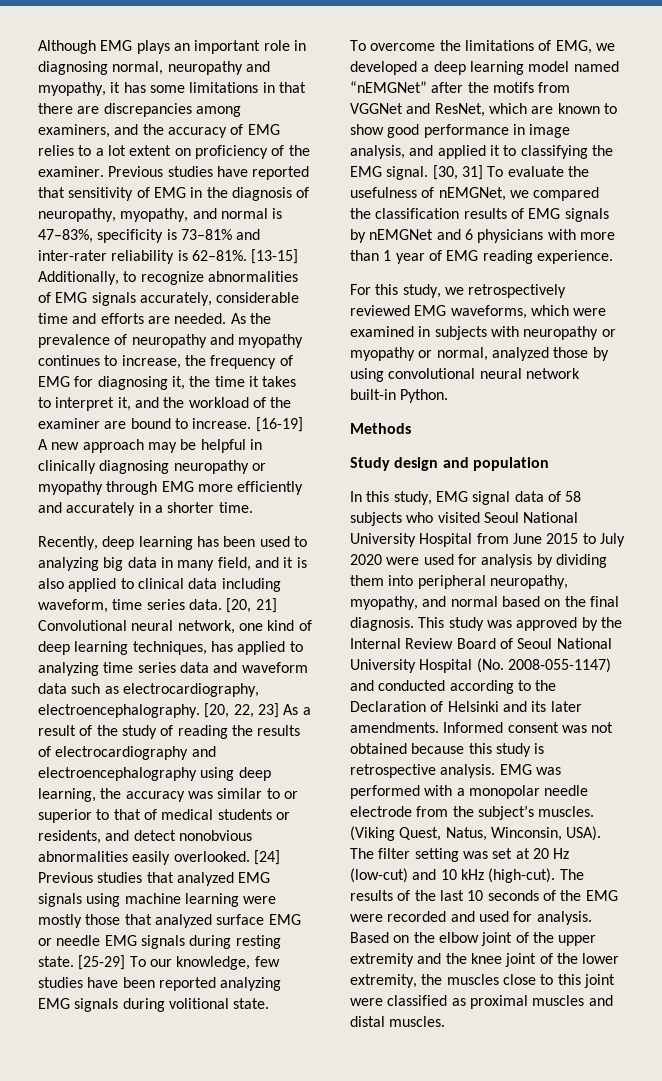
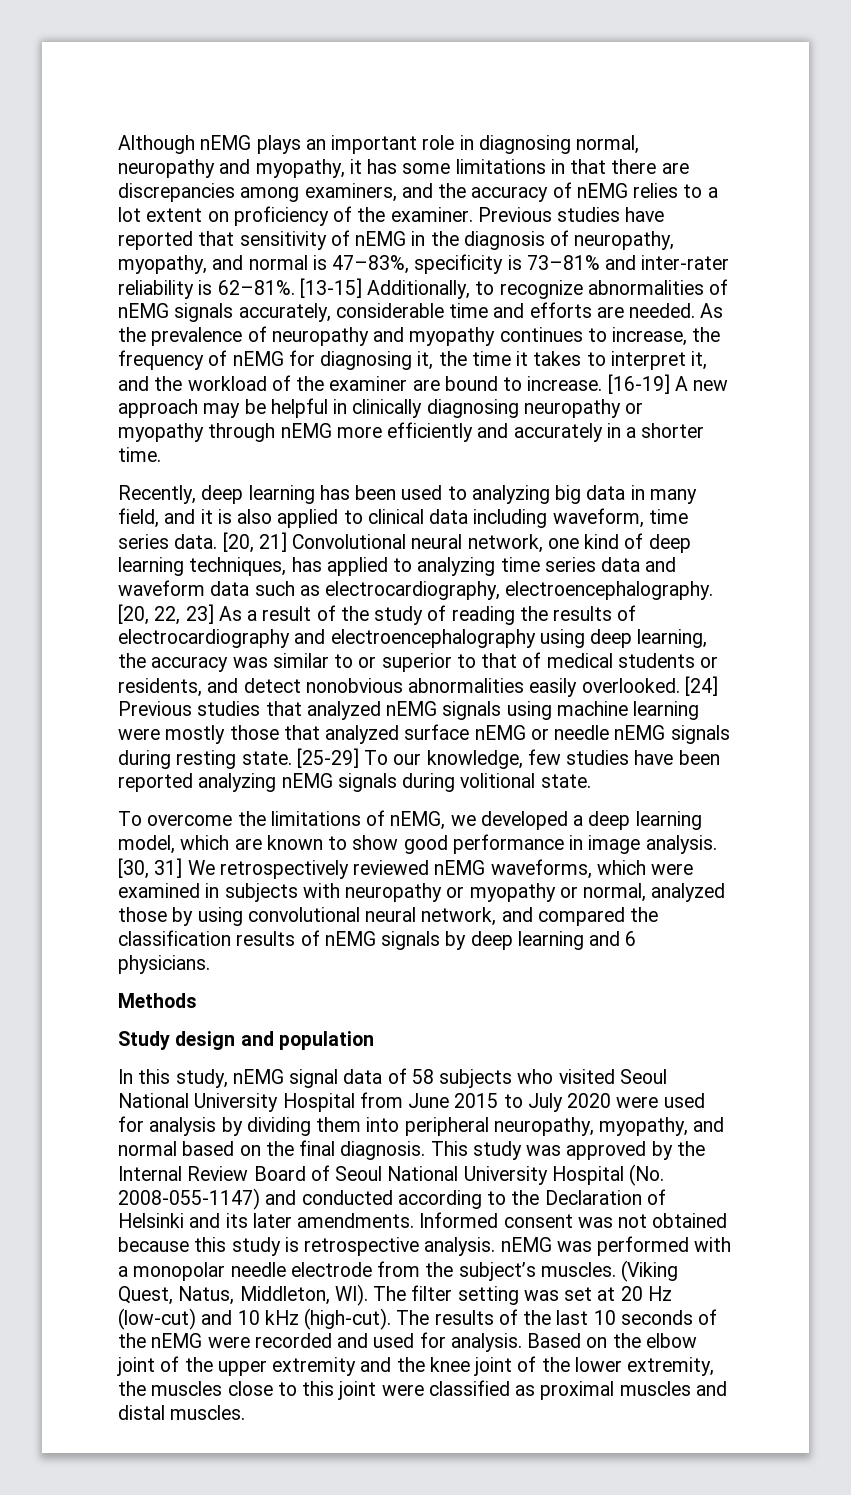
- Although EMG plays an important role in diagnosing normal, neuropathy and myopathy, it has some limitations in that there are discrepancies among examiners, and the accuracy of EMG relies to a lot extent on proficiency of the examiner.
+ Although nEMG plays an important role in diagnosing normal, neuropathy and myopathy, it has some limitations in that there are discrepancies among examiners, and the accuracy of nEMG relies to a lot extent on proficiency of the examiner.
- Previous studies have reported that sensitivity of EMG in the diagnosis of neuropathy, myopathy, and normal is 47–83%, specificity is 73–81% and inter-rater reliability is 62–81%.
+ Previous studies have reported that sensitivity of nEMG in the diagnosis of neuropathy, myopathy, and normal is 47–83%, specificity is 73–81% and inter-rater reliability is 62–81%.
- [13-15] Additionally, to recognize abnormalities of EMG signals accurately, considerable time and efforts are needed.
+ [13-15] Additionally, to recognize abnormalities of nEMG signals accurately, considerable time and efforts are needed.
- As the prevalence of neuropathy and myopathy continues to increase, the frequency of EMG for diagnosing it, the time it takes to interpret it, and the workload of the examiner are bound to increase.
+ As the prevalence of neuropathy and myopathy continues to increase, the frequency of nEMG for diagnosing it, the time it takes to interpret it, and the workload of the examiner are bound to increase.
- [16-19] A new approach may be helpful in clinically diagnosing neuropathy or myopathy through EMG more efficiently and accurately in a shorter time.
+ [16-19] A new approach may be helpful in clinically diagnosing neuropathy or myopathy through nEMG more efficiently and accurately in a shorter time.
- [24] Previous studies that analyzed EMG signals using machine learning were mostly those that analyzed surface EMG or needle EMG signals during resting state.
+ [24] Previous studies that analyzed nEMG signals using machine learning were mostly those that analyzed surface nEMG or needle nEMG signals during resting state.
- [25-29] To our knowledge, few studies have been reported analyzing EMG signals during volitional state.
+ [25-29] To our knowledge, few studies have been reported analyzing nEMG signals during volitional state.
- To overcome the limitations of EMG, we developed a deep learning model named “nEMGNet” after the motifs from VGGNet and ResNet, which are known to show good performance in image analysis, and applied it to classifying the EMG signal. [30, 31] To evaluate the usefulness of nEMGNet, we compared the classification results of EMG signals by nEMGNet and 6 physicians with more than 1 year of EMG reading experience.
- For this study, we retrospectively reviewed EMG waveforms, which were examined in subjects with neuropathy or myopathy or normal, analyzed those by using convolutional neural network built-in Python.
+ To overcome the limitations of nEMG, we developed a deep learning model, which are known to show good performance in image analysis. [30, 31] We retrospectively reviewed nEMG waveforms, which were examined in subjects with neuropathy or myopathy or normal, analyzed those by using convolutional neural network, and compared the classification results of nEMG signals by deep learning and 6 physicians.
- In this study, EMG signal data of 58 subjects who visited Seoul National University Hospital from June 2015 to July 2020 were used for analysis by dividing them into peripheral neuropathy, myopathy, and normal based on the final diagnosis.
+ In this study, nEMG signal data of 58 subjects who visited Seoul National University Hospital from June 2015 to July 2020 were used for analysis by dividing them into peripheral neuropathy, myopathy, and normal based on the final diagnosis.
- Informed consent was not obtained because this study is retrospective analysis. EMG was performed with a monopolar needle electrode from the subject’s muscles.
+ Informed consent was not obtained because this study is retrospective analysis. nEMG was performed with a monopolar needle electrode from the subject’s muscles.
- (Viking Quest, Natus, Winconsin, USA). The filter setting was set at 20 Hz (low-cut) and 10 kHz (high-cut).
+ (Viking Quest, Natus, Middleton, WI). The filter setting was set at 20 Hz (low-cut) and 10 kHz (high-cut).
- The results of the last 10 seconds of the EMG were recorded and used for analysis.
+ The results of the last 10 seconds of the nEMG were recorded and used for analysis.

